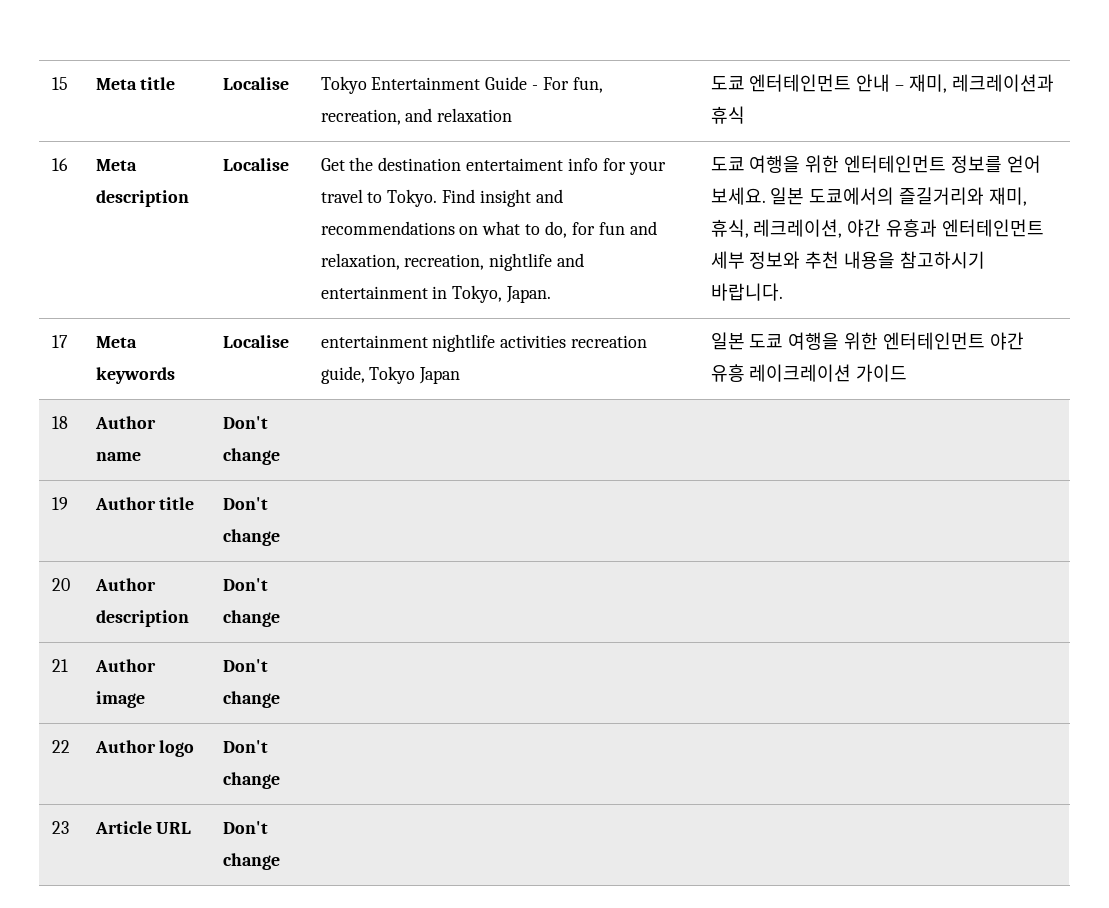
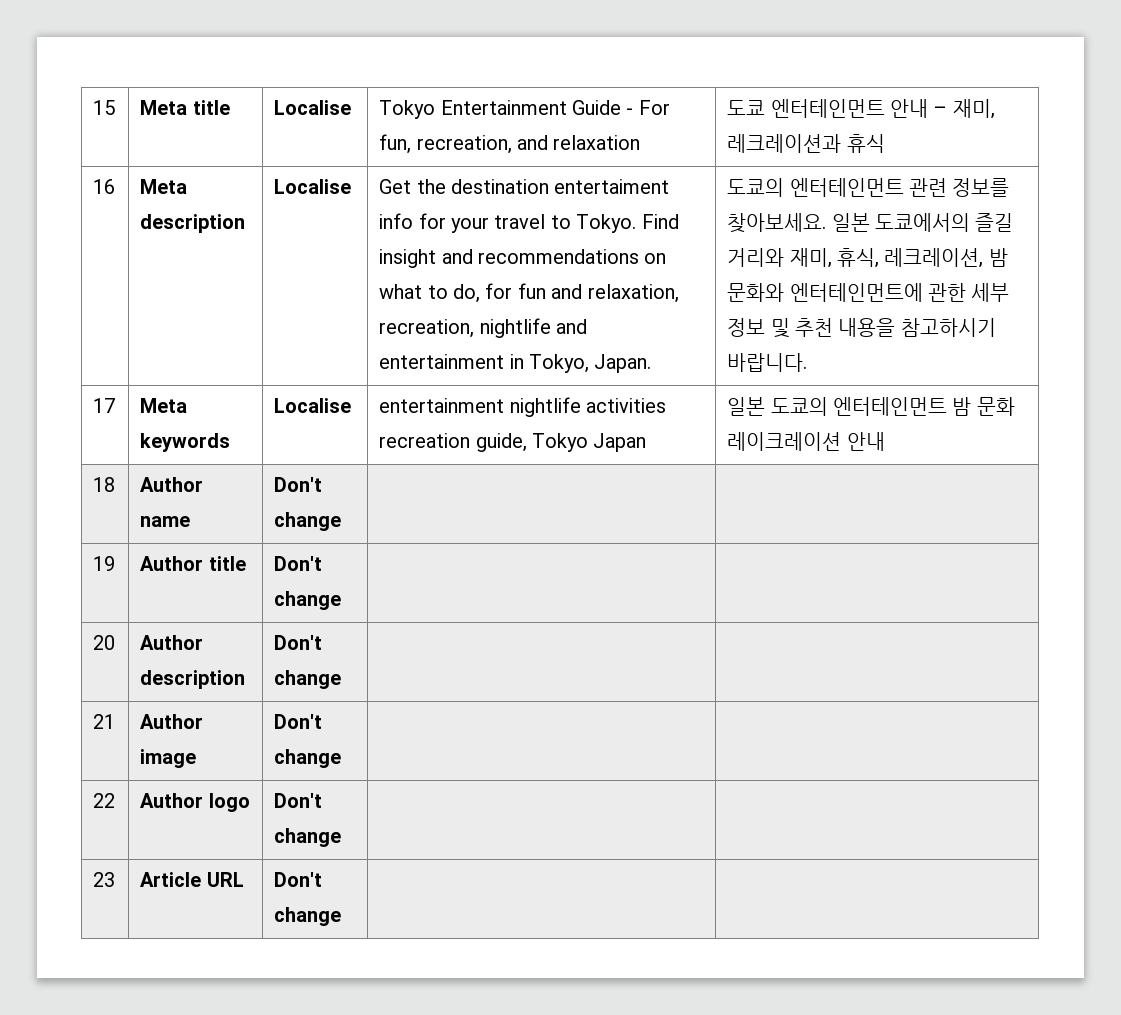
- 도쿄 여행을 위한 엔터테인먼트 정보를 얻어 보세요. 일본 도쿄에서의 즐길거리와 재미, 휴식, 레크레이션, 야간 유흥과 엔터테인먼트 세부 정보와 추천 내용을 참고하시기 바랍니다.
+ 도쿄의 엔터테인먼트 관련 정보를 찾아보세요. 일본 도쿄에서의 즐길 거리와 재미, 휴식, 레크레이션, 밤 문화와 엔터테인먼트에 관한 세부 정보 및 추천 내용을 참고하시기 바랍니다.
- 17 | Meta keywords | Localise | entertainment nightlife activities recreation guide, Tokyo Japan | 일본 도쿄 여행을 위한 엔터테인먼트 야간 유흥 레이크레이션 가이드
+ 17 | Meta keywords | Localise | entertainment nightlife activities recreation guide, Tokyo Japan | 일본 도쿄의 엔터테인먼트 밤 문화 레이크레이션 안내

